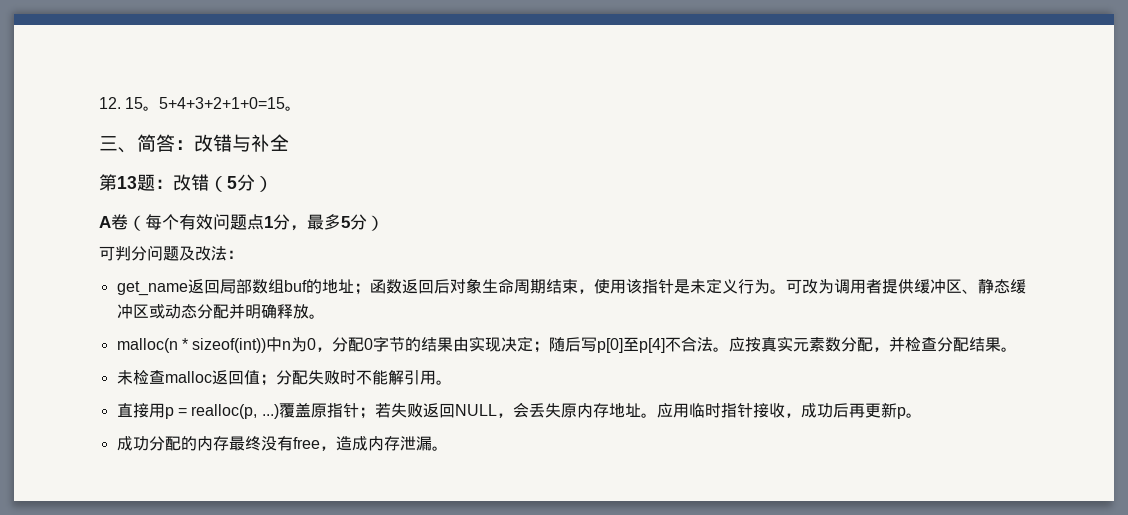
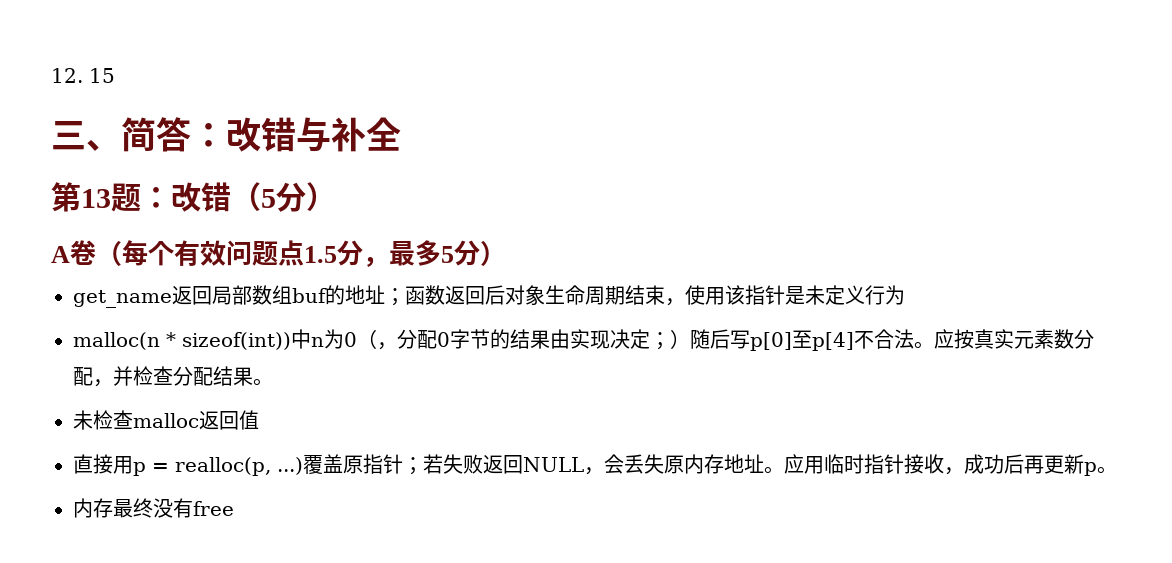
- 12. 15。5+4+3+2+1+0=15。
+ 12. 15
- A卷（每个有效问题点1分，最多5分）
+ A卷（每个有效问题点1.5分，最多5分）
- 可判分问题及改法：
- get_name返回局部数组buf的地址；函数返回后对象生命周期结束，使用该指针是未定义行为。可改为调用者提供缓冲区、静态缓冲区或动态分配并明确释放。
+ get_name返回局部数组buf的地址；函数返回后对象生命周期结束，使用该指针是未定义行为
- malloc(n * sizeof(int))中n为0，分配0字节的结果由实现决定；随后写p[0]至p[4]不合法。
+ malloc(n * sizeof(int))中n为0（，分配0字节的结果由实现决定；）随后写p[0]至p[4]不合法。
- 未检查malloc返回值；分配失败时不能解引用。
+ 未检查malloc返回值
- 成功分配的内存最终没有free，造成内存泄漏。
+ 内存最终没有free

